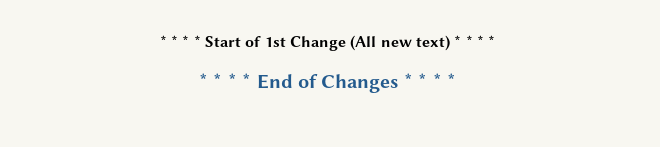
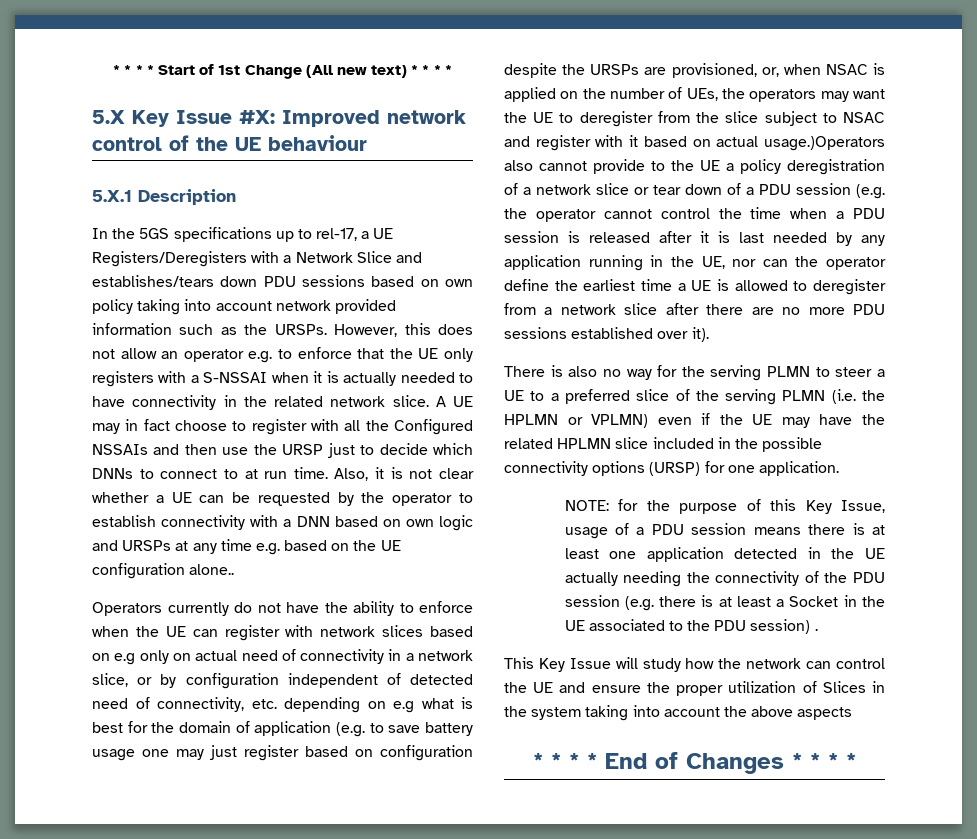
+ 5.X Key Issue #X: Improved network control of the UE behaviour
+ 5.X.1 Description
+ In the 5GS specifications up to rel-17, a UE Registers/Deregisters with a Network Slice and establishes/tears down PDU sessions based on own policy taking into account network provided information such as the URSPs. However, this does not allow an operator e.g. to enforce that the UE only registers with a S-NSSAI when it is actually needed to have connectivity in the related network slice. A UE may in fact choose to register with all the Configured NSSAIs and then use the URSP just to decide which DNNs to connect to at run time. Also, it is not clear whether a UE can be requested by the operator to establish connectivity with a DNN based on own logic and URSPs at any time e.g. based on the UE configuration alone..
+ Operators currently do not have the ability to enforce when the UE can register with network slices based on e.g only on actual need of connectivity in a network slice, or by configuration independent of detected need of connectivity, etc. depending on e.g what is best for the domain of application (e.g. to save battery usage one may just register based on configuration despite the URSPs are provisioned, or, when NSAC is applied on the number of UEs, the operators may want the UE to deregister from the slice subject to NSAC and register with it based on actual usage.)Operators also cannot provide to the UE a policy deregistration of a network slice or tear down of a PDU session (e.g. the operator cannot control the time when a PDU session is released after it is last needed by any application running in the UE, nor can the operator define the earliest time a UE is allowed to deregister from a network slice after there are no more PDU sessions established over it).
+ There is also no way for the serving PLMN to steer a UE to a preferred slice of the serving PLMN (i.e. the HPLMN or VPLMN) even if the UE may have the related HPLMN slice included in the possible connectivity options (URSP) for one application.
+ NOTE: for the purpose of this Key Issue, usage of a PDU session means there is at least one application detected in the UE actually needing the connectivity of the PDU session (e.g. there is at least a Socket in the UE associated to the PDU session) .
+ This Key Issue will study how the network can control the UE and ensure the proper utilization of Slices in the system taking into account the above aspects

